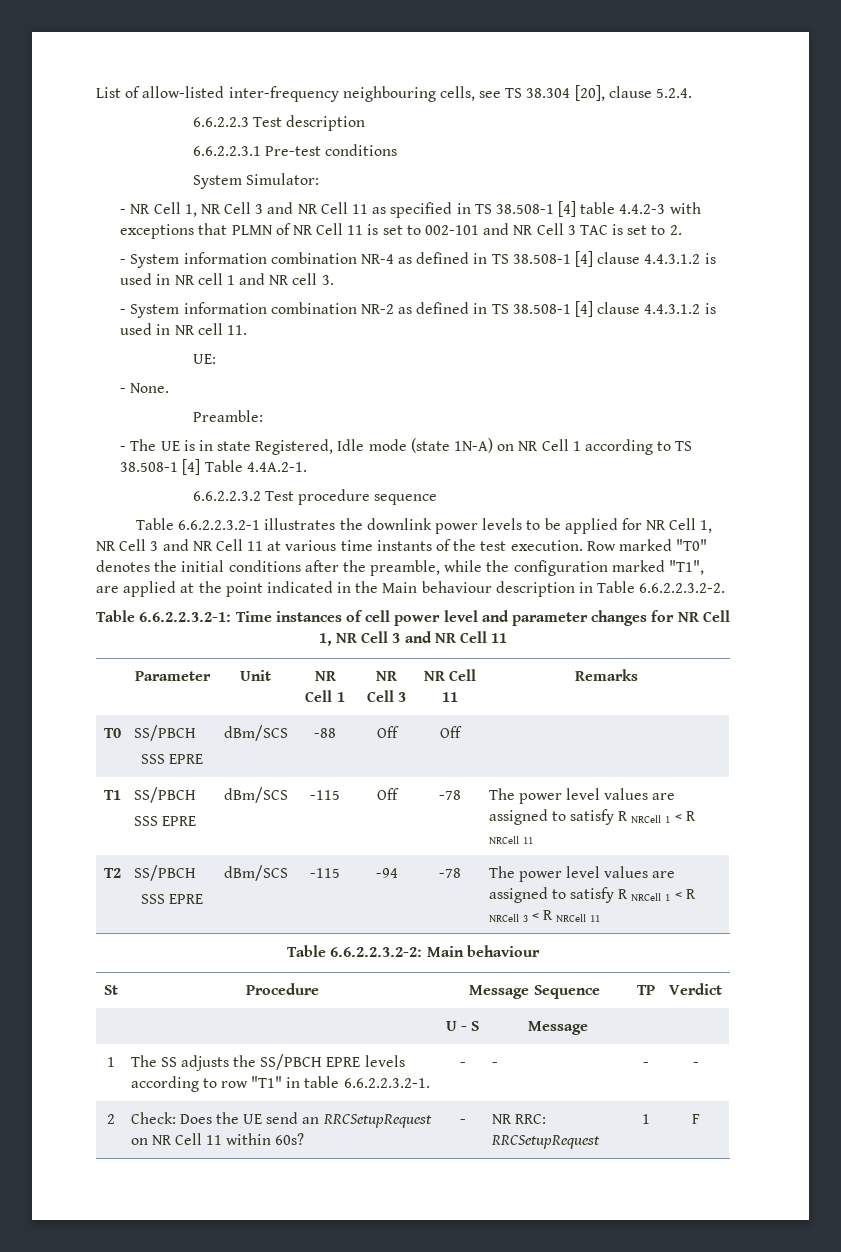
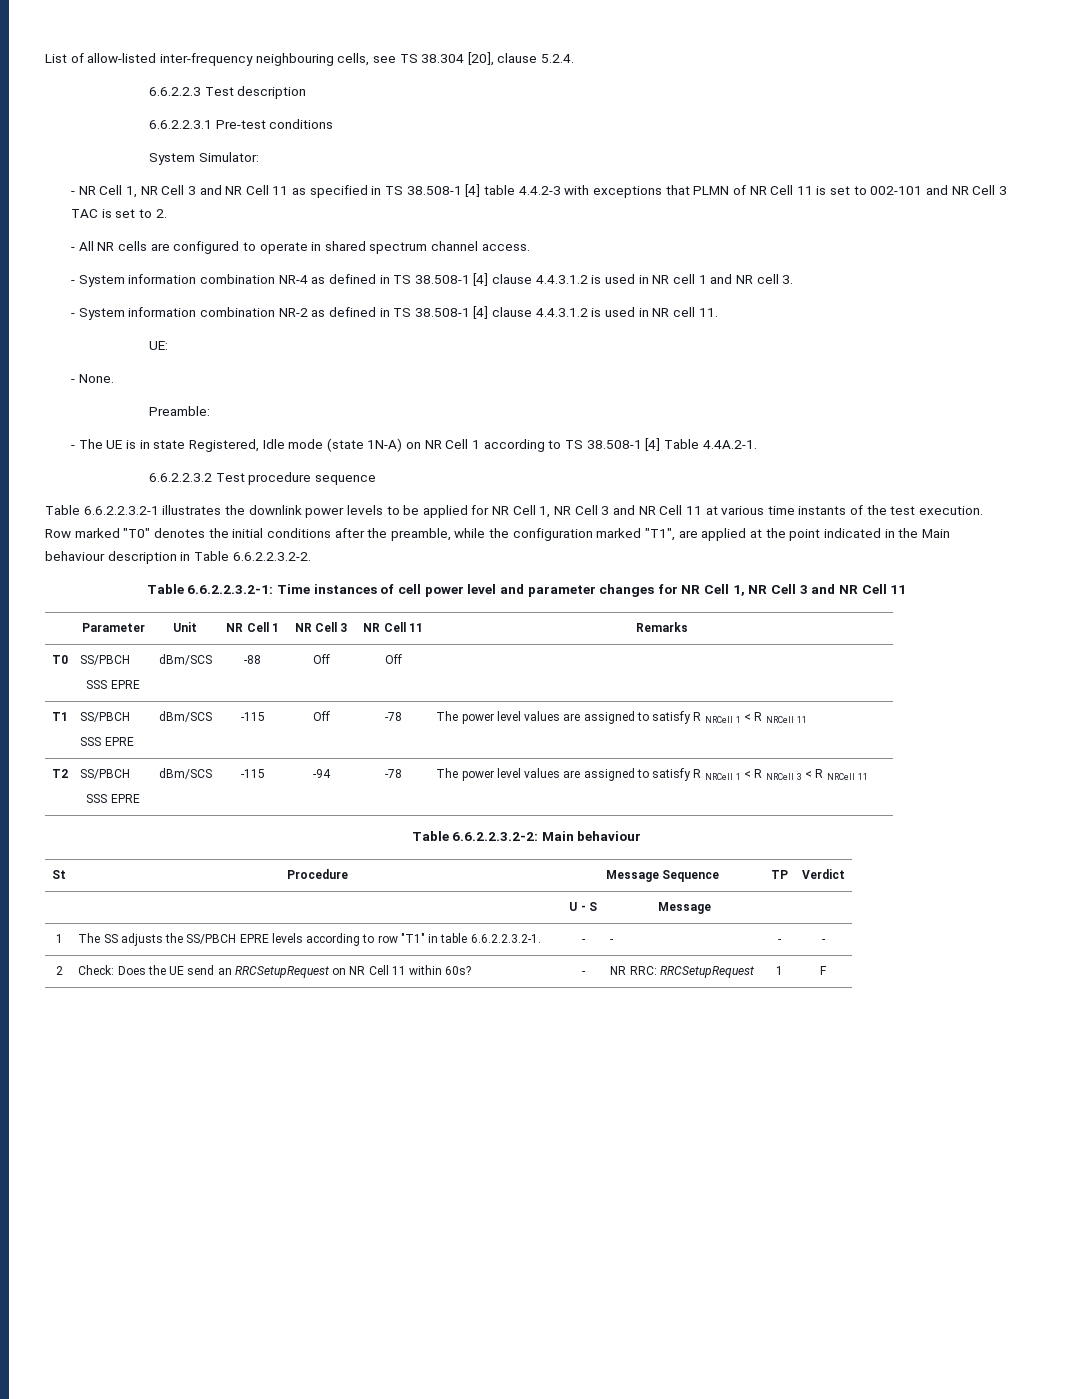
+ - All NR cells are configured to operate in shared spectrum channel access.

